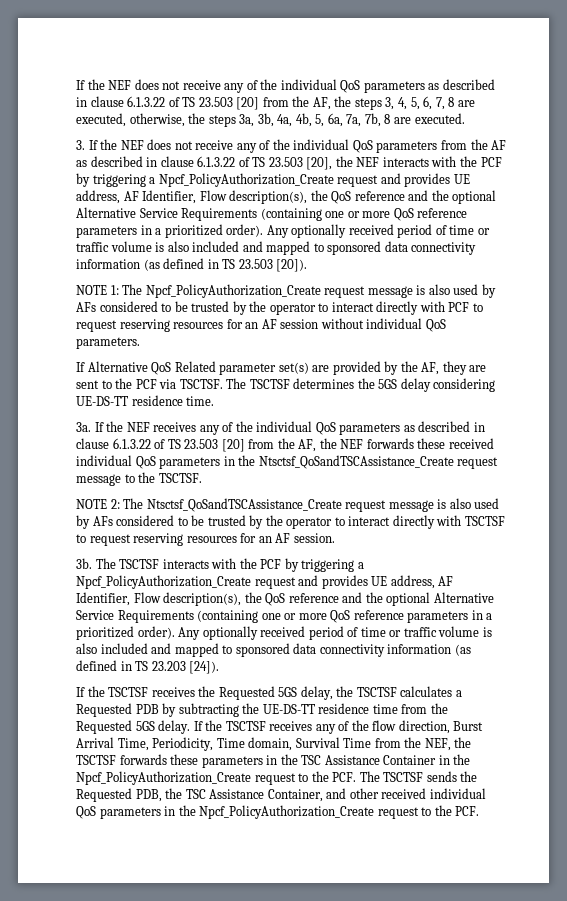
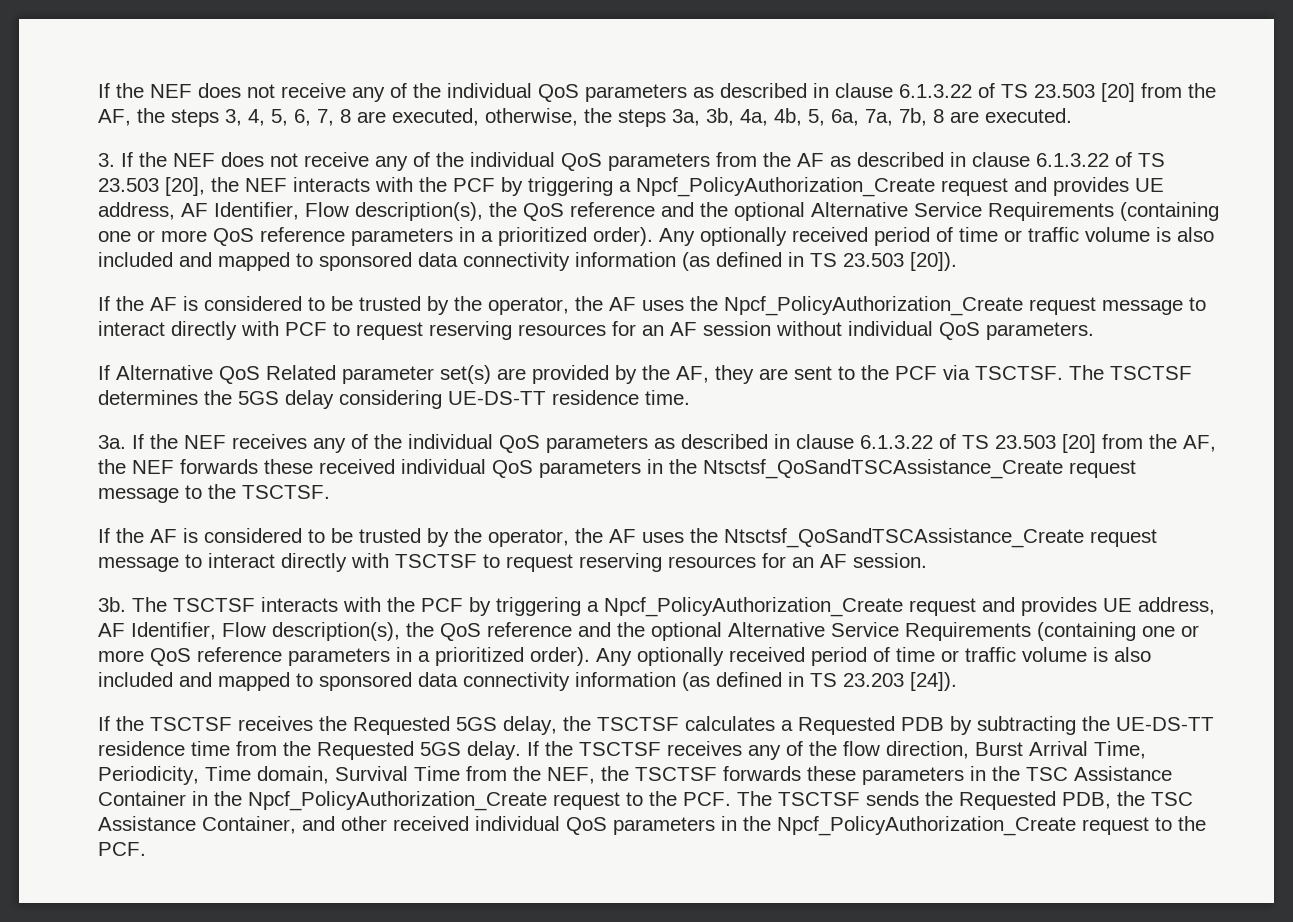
- NOTE 1: The Npcf_PolicyAuthorization_Create request message is also used by AFs considered to be trusted by the operator to interact directly with PCF to request reserving resources for an AF session without individual QoS parameters.
+ If the AF is considered to be trusted by the operator, the AF uses the Npcf_PolicyAuthorization_Create request message to interact directly with PCF to request reserving resources for an AF session without individual QoS parameters.
- NOTE 2: The Ntsctsf_QoSandTSCAssistance_Create request message is also used by AFs considered to be trusted by the operator to interact directly with TSCTSF to request reserving resources for an AF session.
+ If the AF is considered to be trusted by the operator, the AF uses the Ntsctsf_QoSandTSCAssistance_Create request message to interact directly with TSCTSF to request reserving resources for an AF session.

